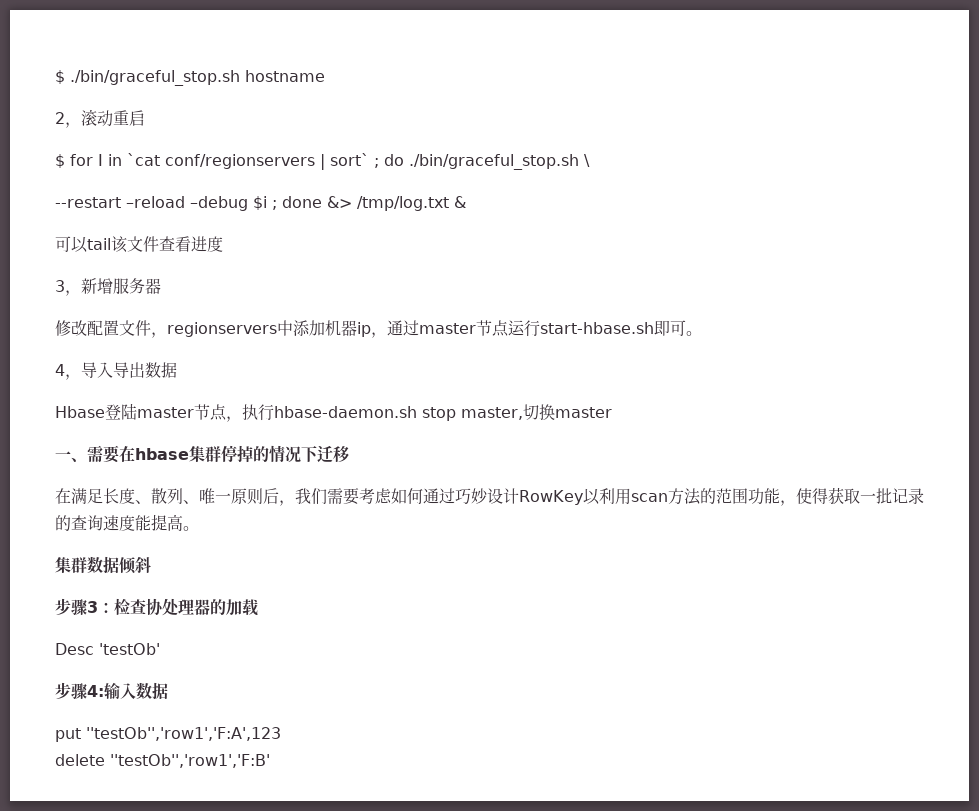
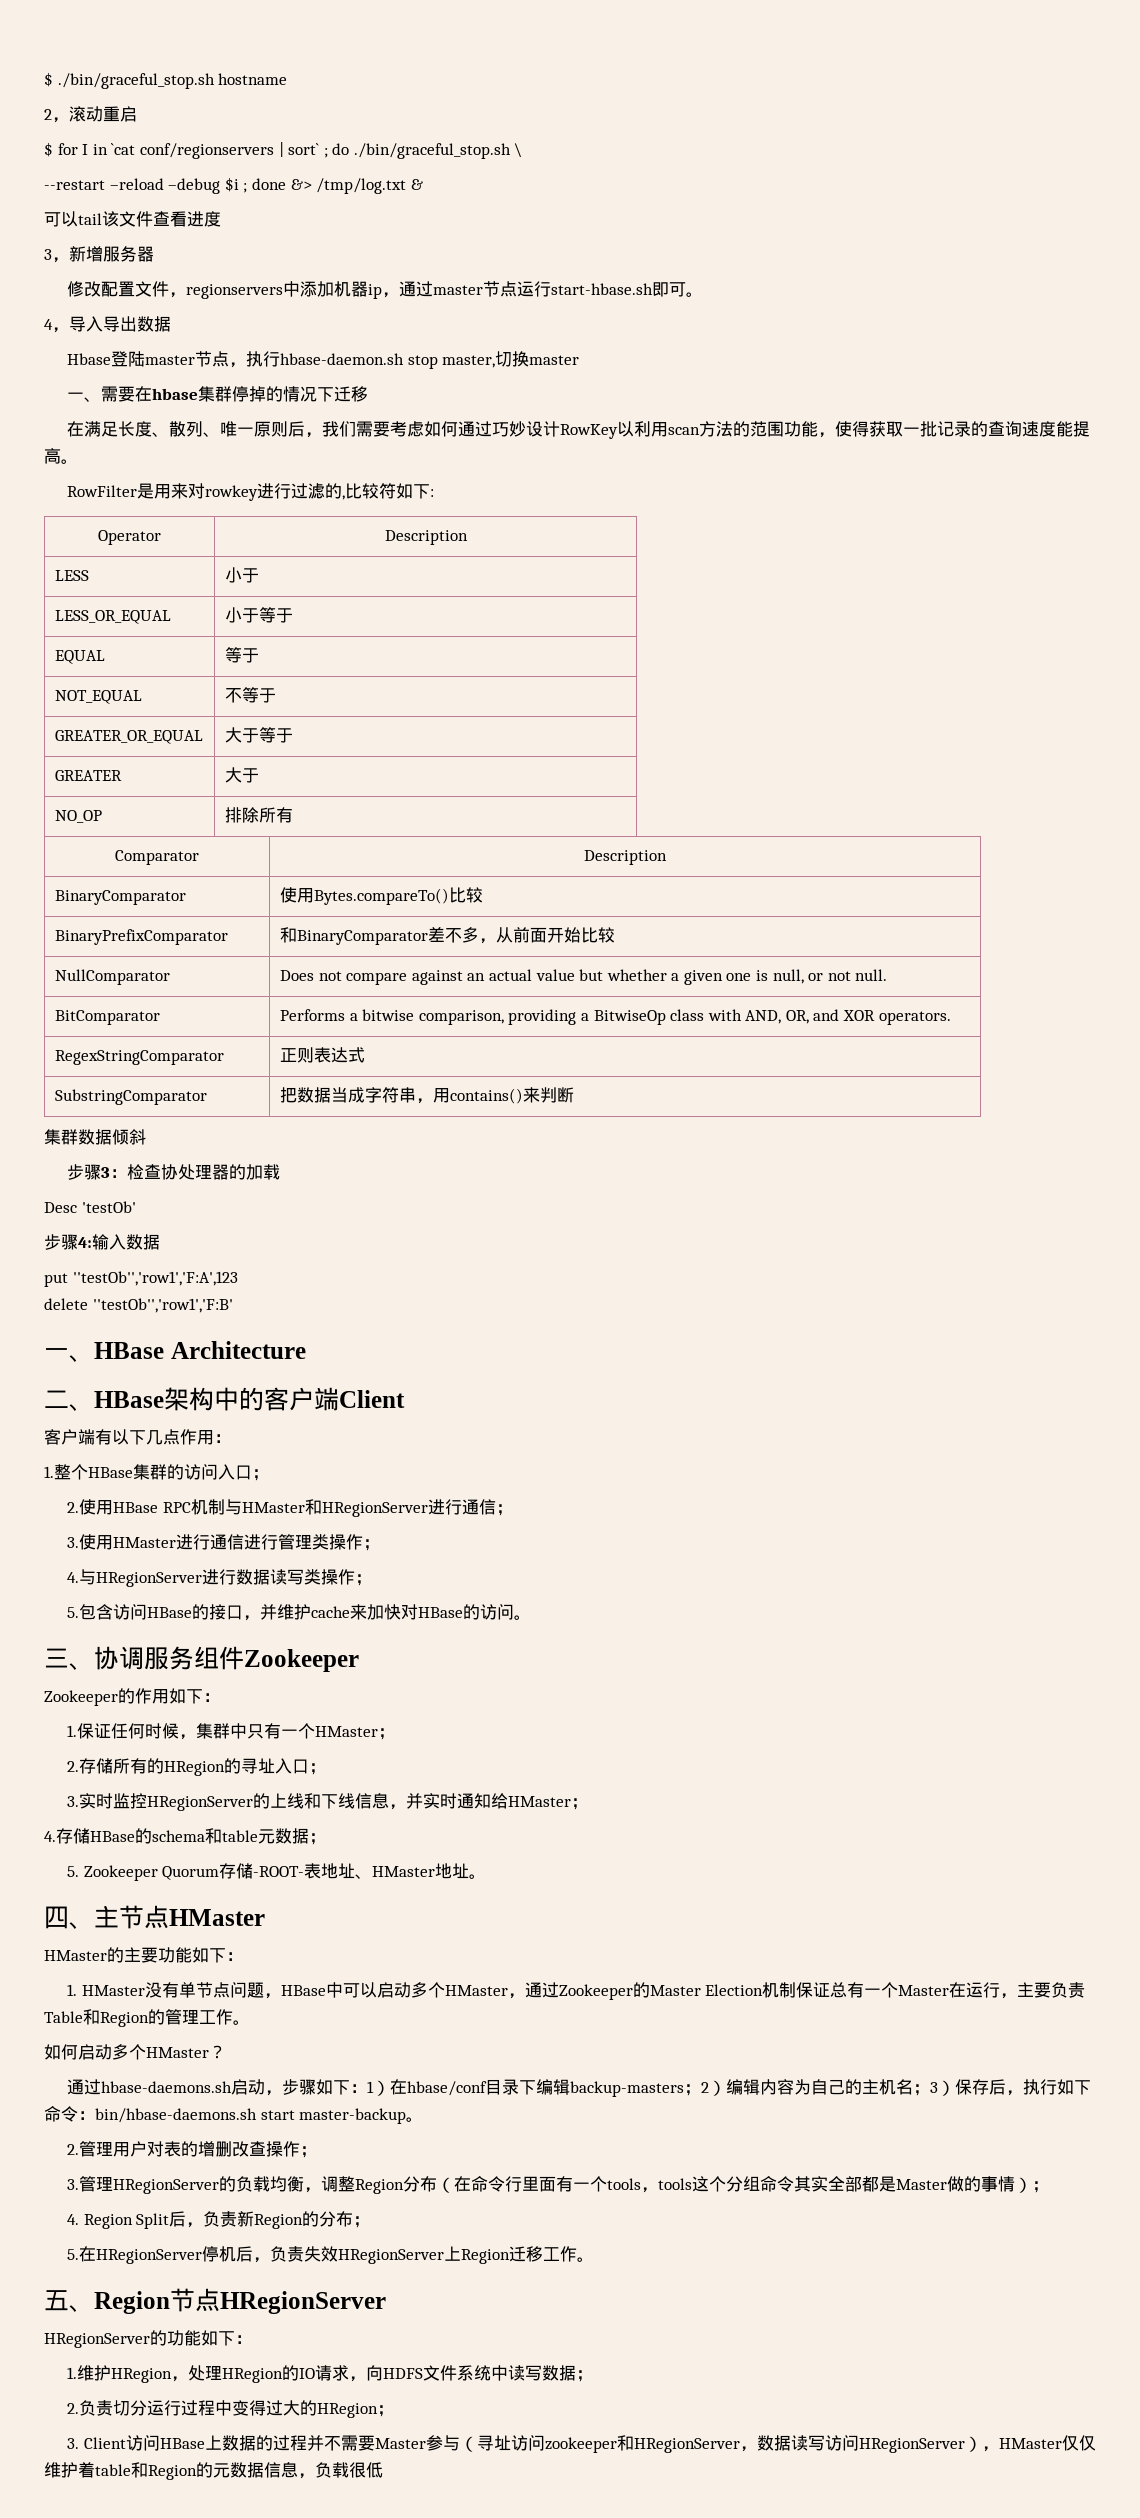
+ RowFilter是用来对rowkey进行过滤的,比较符如下:
+ Operator | Description
+ LESS | 小于
+ LESS_OR_EQUAL | 小于等于
+ EQUAL | 等于
+ NOT_EQUAL | 不等于
+ GREATER_OR_EQUAL | 大于等于
+ GREATER | 大于
+ NO_OP | 排除所有
+ Comparator | Description
+ BinaryComparator | 使用Bytes.compareTo()比较
+ BinaryPrefixComparator | 和BinaryComparator差不多，从前面开始比较
+ NullComparator | Does not compare against an actual value but whether a given one is null, or not null.
+ BitComparator | Performs a bitwise comparison, providing a BitwiseOp class with AND, OR, and XOR operators.
+ RegexStringComparator | 正则表达式
+ SubstringComparator | 把数据当成字符串，用contains()来判断
+ 一、HBase Architecture
+ 二、HBase架构中的客户端Client
+ 客户端有以下几点作用：
+ 1.整个HBase集群的访问入口；
+ 2.使用HBase RPC机制与HMaster和HRegionServer进行通信；
+ 3.使用HMaster进行通信进行管理类操作；
+ 4.与HRegionServer进行数据读写类操作；
+ 5.包含访问HBase的接口，并维护cache来加快对HBase的访问。
+ 三、协调服务组件Zookeeper
+ Zookeeper的作用如下：
+ 1.保证任何时候，集群中只有一个HMaster；
+ 2.存储所有的HRegion的寻址入口；
+ 3.实时监控HRegionServer的上线和下线信息，并实时通知给HMaster；
+ 4.存储HBase的schema和table元数据；
+ 5. Zookeeper Quorum存储-ROOT-表地址、HMaster地址。
+ 四、主节点HMaster
+ HMaster的主要功能如下：
+ 1. HMaster没有单节点问题，HBase中可以启动多个HMaster，通过Zookeeper的Master Election机制保证总有一个Master在运行，主要负责Table和Region的管理工作。
+ 如何启动多个HMaster？
+ 通过hbase-daemons.sh启动，步骤如下：1）在hbase/conf目录下编辑backup-masters；2）编辑内容为自己的主机名；3）保存后，执行如下命令：bin/hbase-daemons.sh start master-backup。
+ 2.管理用户对表的增删改查操作；
+ 3.管理HRegionServer的负载均衡，调整Region分布（在命令行里面有一个tools，tools这个分组命令其实全部都是Master做的事情）；
+ 4. Region Split后，负责新Region的分布；
+ 5.在HRegionServer停机后，负责失效HRegionServer上Region迁移工作。
+ 五、Region节点HRegionServer
+ HRegionServer的功能如下：
+ 1.维护HRegion，处理HRegion的IO请求，向HDFS文件系统中读写数据；
+ 2.负责切分运行过程中变得过大的HRegion；
+ 3. Client访问HBase上数据的过程并不需要Master参与（寻址访问zookeeper和HRegionServer，数据读写访问HRegionServer），HMaster仅仅维护着table和Region的元数据信息，负载很低

